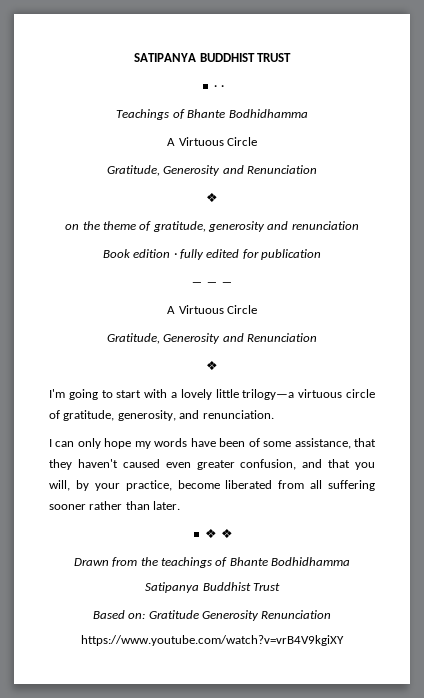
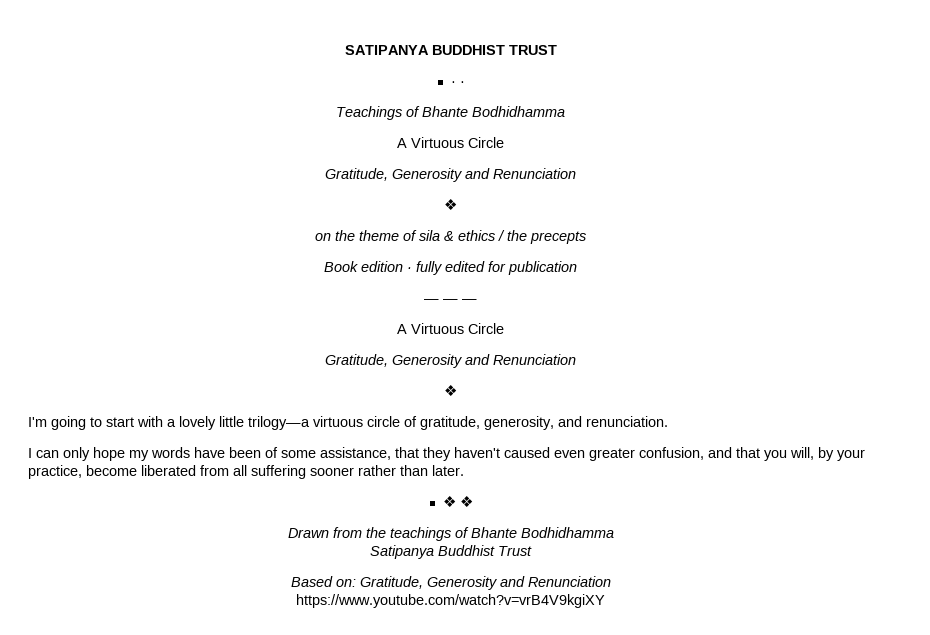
- on the theme of gratitude, generosity and renunciation
+ on the theme of sila & ethics / the precepts
- Based on: Gratitude Generosity Renunciation
+ Based on: Gratitude, Generosity and Renunciation

